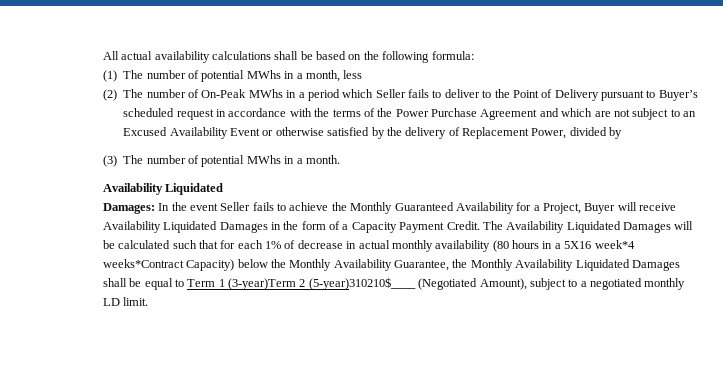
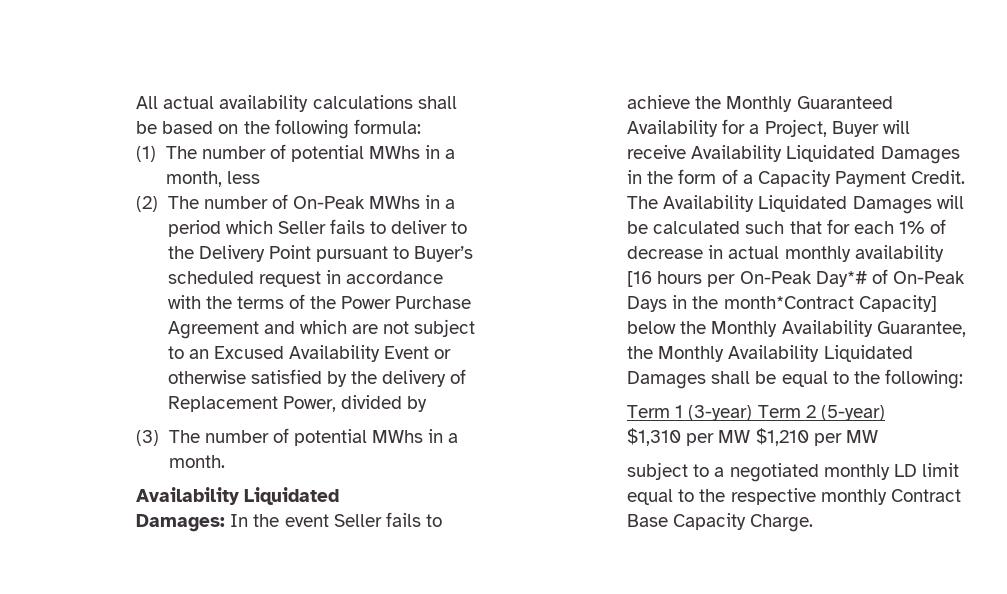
- (2) The number of On-Peak MWhs in a period which Seller fails to deliver to the Point of Delivery pursuant to Buyer’s scheduled request in accordance with the terms of the Power Purchase Agreement and which are not subject to an Excused Availability Event or otherwise satisfied by the delivery of Replacement Power, divided by
+ (2) The number of On-Peak MWhs in a period which Seller fails to deliver to the Delivery Point pursuant to Buyer’s scheduled request in accordance with the terms of the Power Purchase Agreement and which are not subject to an Excused Availability Event or otherwise satisfied by the delivery of Replacement Power, divided by
- The Availability Liquidated Damages will be calculated such that for each 1% of decrease in actual monthly availability (80 hours in a 5X16 week*4 weeks*Contract Capacity) below the Monthly Availability Guarantee, the Monthly Availability Liquidated Damages shall be equal to Term 1 (3-year)Term 2 (5-year)310210$____ (Negotiated Amount), subject to a negotiated monthly LD limit.
+ The Availability Liquidated Damages will be calculated such that for each 1% of decrease in actual monthly availability [16 hours per On-Peak Day*# of On-Peak Days in the month*Contract Capacity] below the Monthly Availability Guarantee, the Monthly Availability Liquidated Damages shall be equal to the following:
+ Term 1 (3-year) Term 2 (5-year)
+ $1,310 per MW $1,210 per MW
+ subject to a negotiated monthly LD limit equal to the respective monthly Contract Base Capacity Charge.

